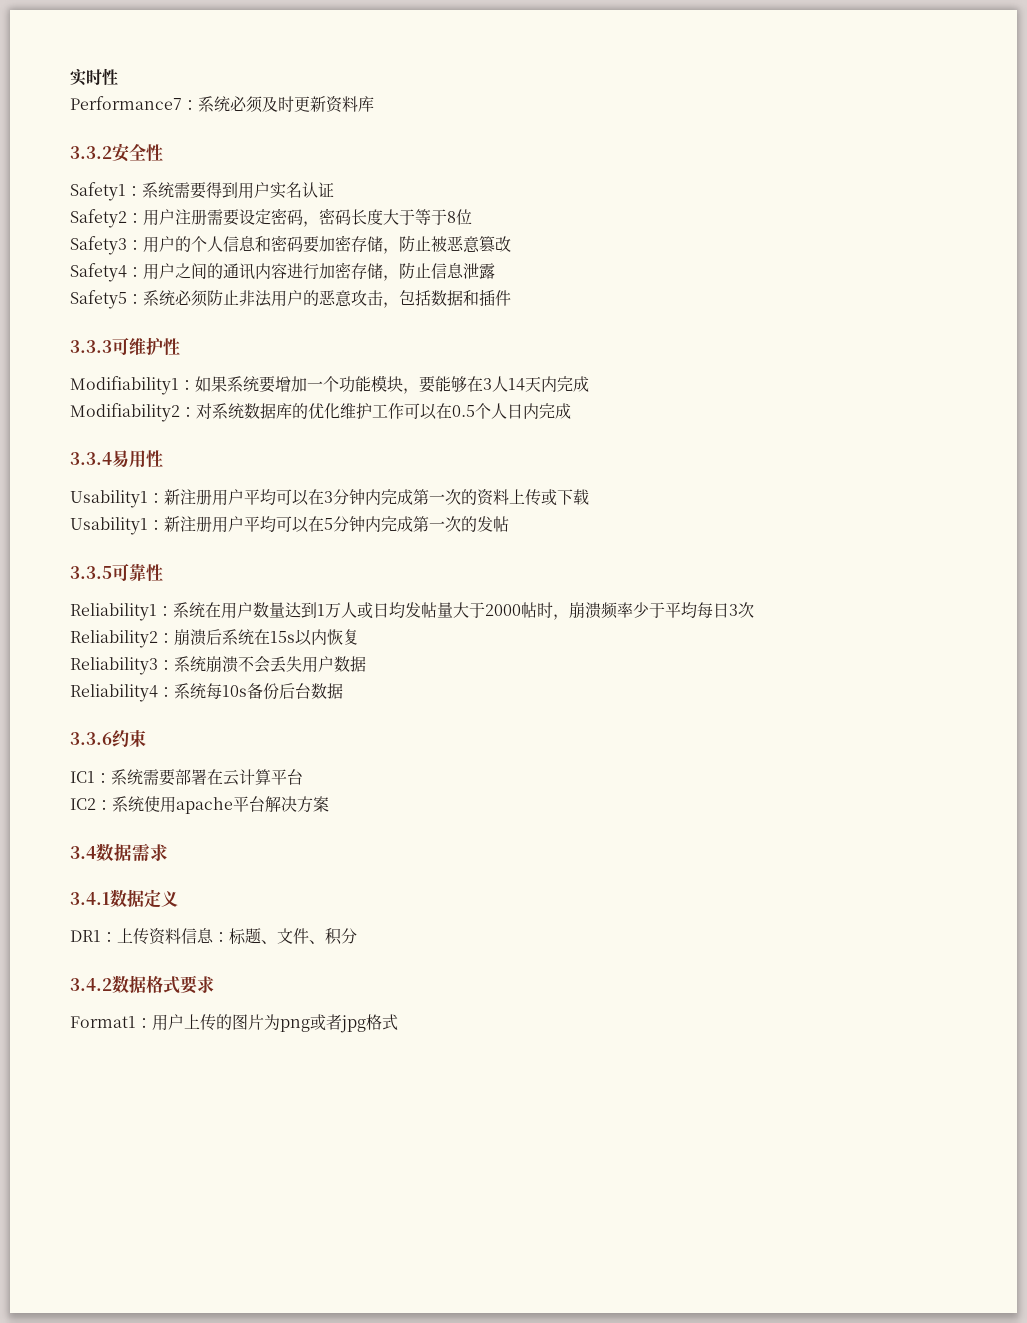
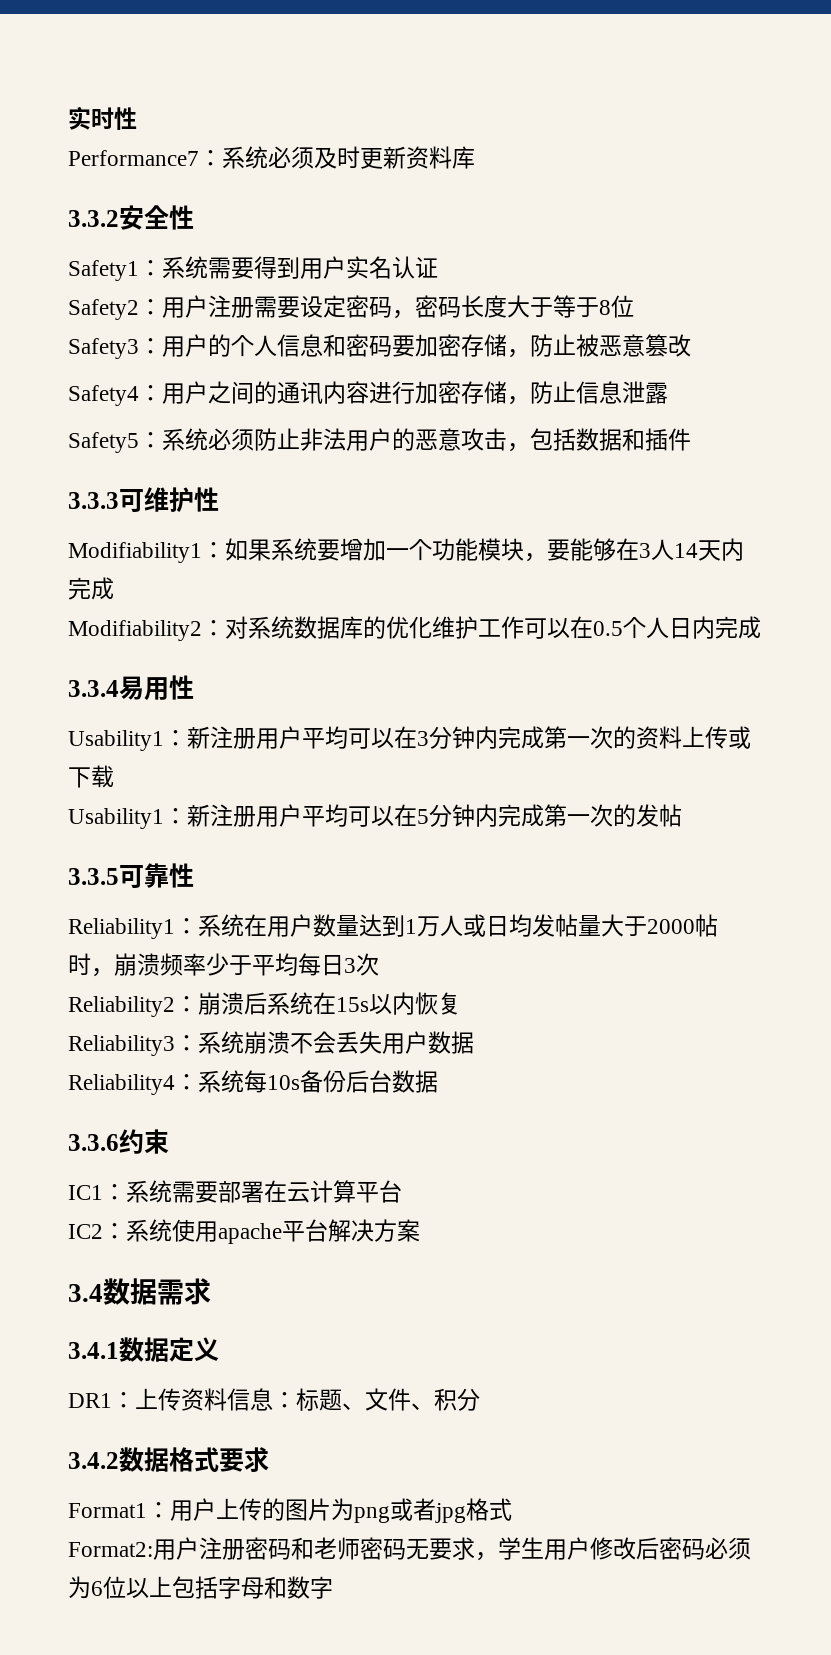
+ Format2:用户注册密码和老师密码无要求，学生用户修改后密码必须为6位以上包括字母和数字

